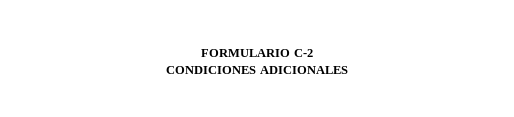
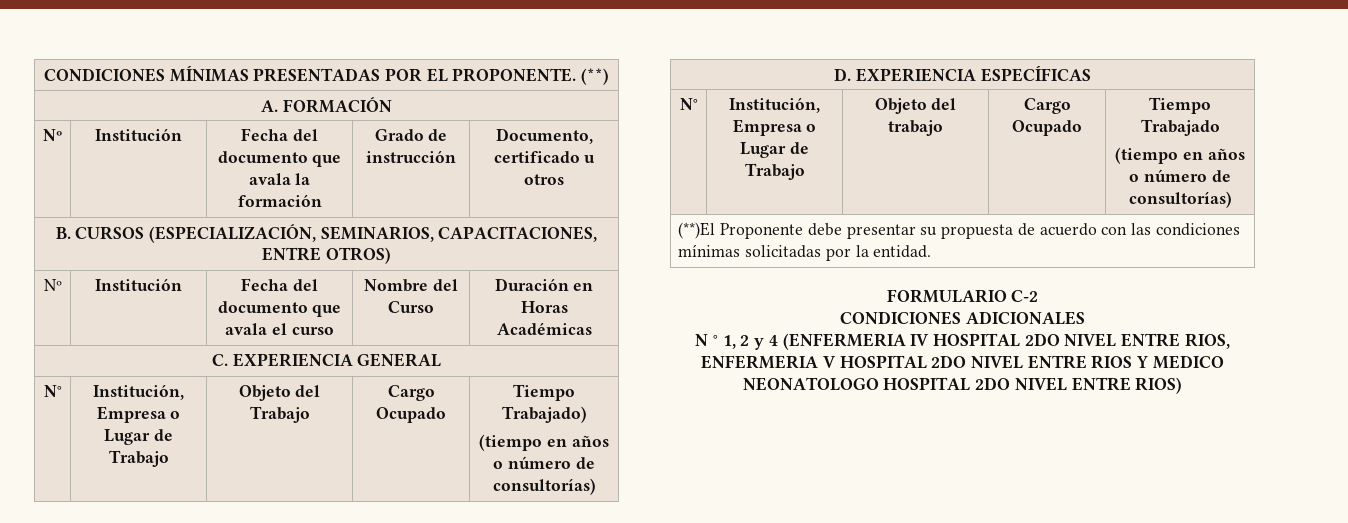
+ CONDICIONES MÍNIMAS PRESENTADAS POR EL PROPONENTE. (**)
+ A. FORMACIÓN
+ Nº | Institución | Fecha del documento que avala la formación | Grado de instrucción | Documento, certificado u otros
+ B. CURSOS (ESPECIALIZACIÓN, SEMINARIOS, CAPACITACIONES, ENTRE OTROS)
+ Nº | Institución | Fecha del documento que avala el curso | Nombre del Curso | Duración en Horas Académicas
+ C. EXPERIENCIA GENERAL
+ N° | Institución, Empresa o Lugar de Trabajo | Objeto del Trabajo | Cargo Ocupado | Tiempo Trabajado)
+ (tiempo en años o número de consultorías)
+ D. EXPERIENCIA ESPECÍFICAS
+ N° | Institución, Empresa o Lugar de Trabajo | Objeto del trabajo | Cargo Ocupado | Tiempo Trabajado
+ (tiempo en años o número de consultorías)
+ (**)El Proponente debe presentar su propuesta de acuerdo con las condiciones mínimas solicitadas por la entidad.
  FORMULARIO C-2
  CONDICIONES ADICIONALES
+ N ° 1, 2 y 4 (ENFERMERIA IV HOSPITAL 2DO NIVEL ENTRE RIOS, ENFERMERIA V HOSPITAL 2DO NIVEL ENTRE RIOS Y MEDICO NEONATOLOGO HOSPITAL 2DO NIVEL ENTRE RIOS)

